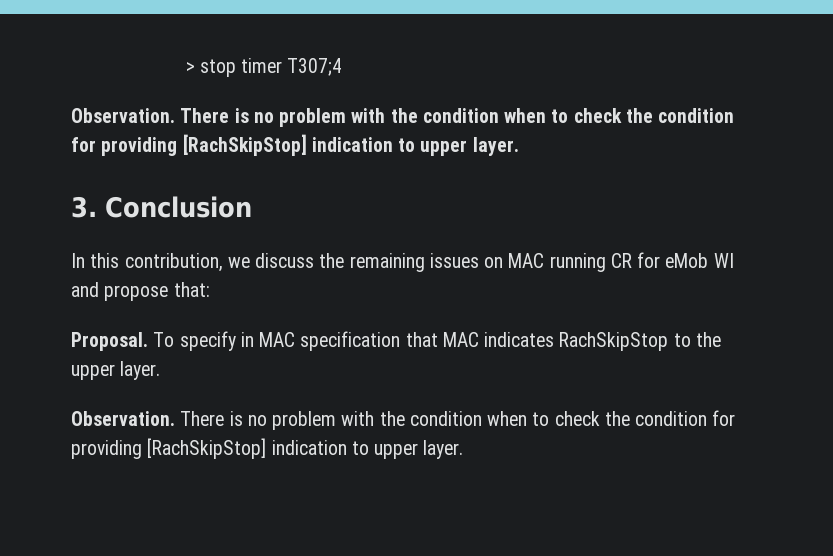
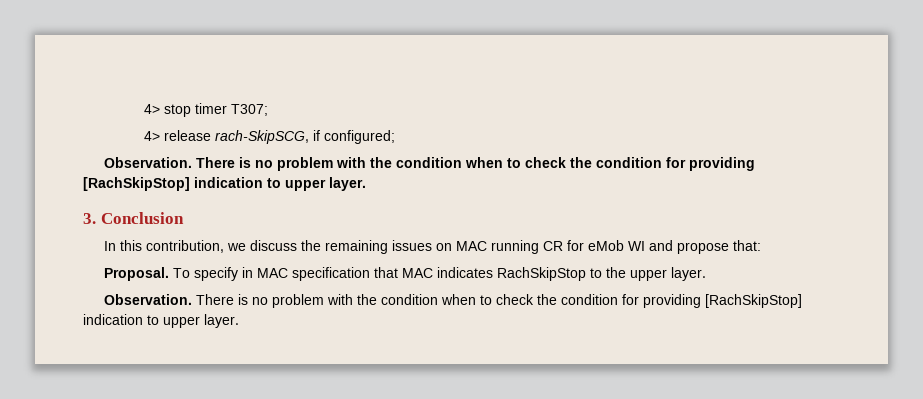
- > stop timer T307;4
+ 4> stop timer T307;
+ 4> release rach-SkipSCG, if configured;

